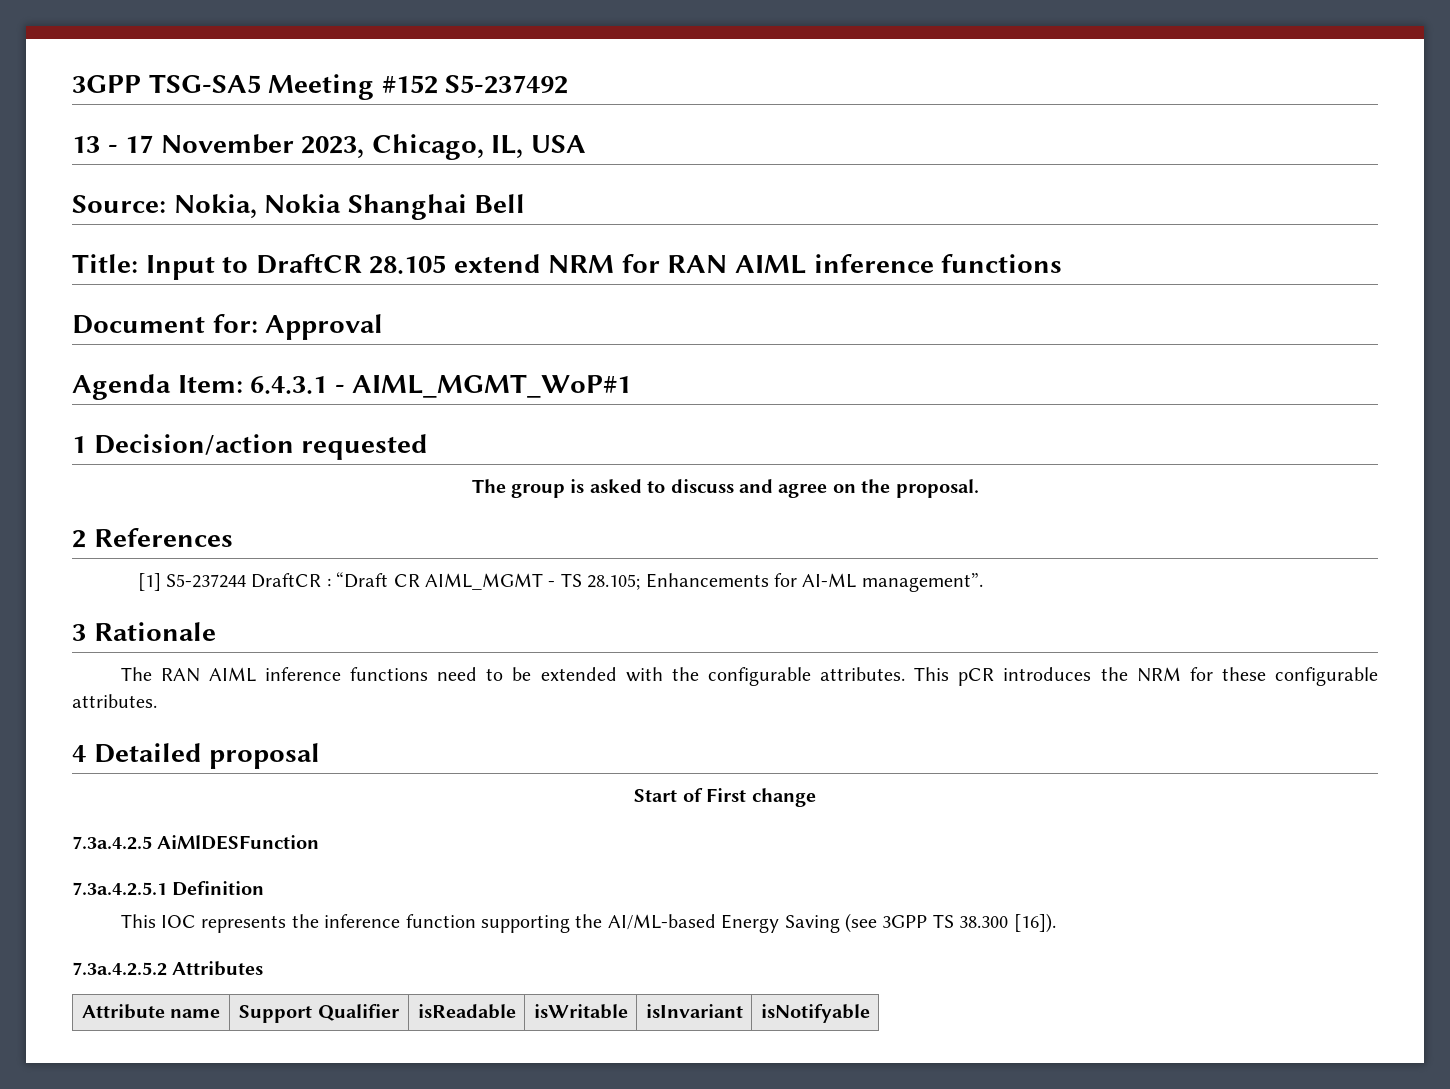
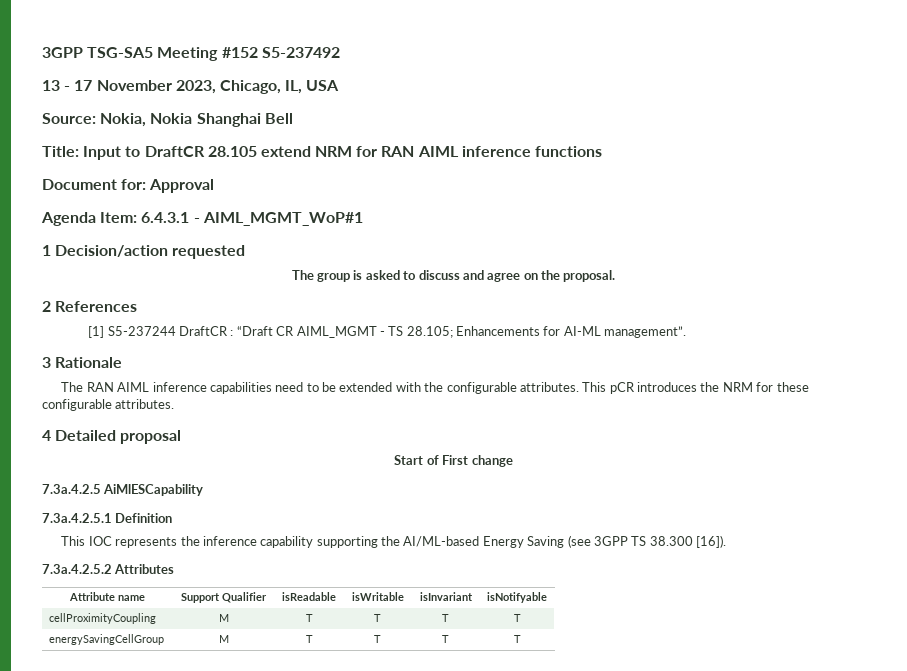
- The RAN AIML inference functions need to be extended with the configurable attributes.
+ The RAN AIML inference capabilities need to be extended with the configurable attributes.
- 7.3a.4.2.5 AiMlDESFunction
+ 7.3a.4.2.5 AiMlESCapability
- This IOC represents the inference function supporting the AI/ML-based Energy Saving (see 3GPP TS 38.300 [16]).
+ This IOC represents the inference capability supporting the AI/ML-based Energy Saving (see 3GPP TS 38.300 [16]).
+ cellProximityCoupling | M | T | T | T | T
+ energySavingCellGroup | M | T | T | T | T

